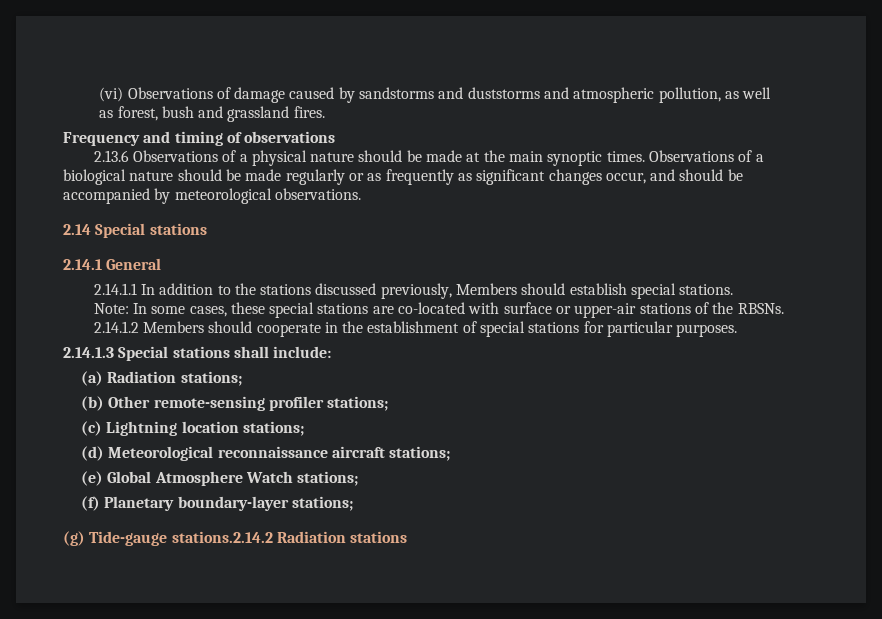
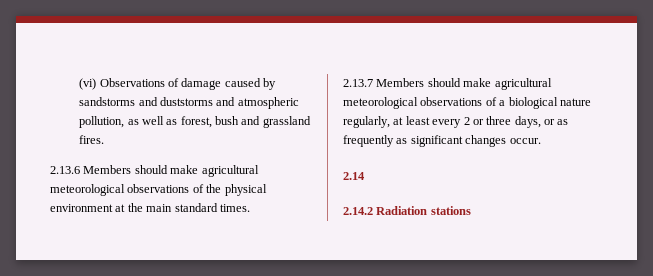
- Frequency and timing of observations
- 2.13.6 Observations of a physical nature should be made at the main synoptic times. Observations of a biological nature should be made regularly or as frequently as significant changes occur, and should be accompanied by meteorological observations.
- 2.14 Special stations
- 2.14.1 General
- 2.14.1.1 In addition to the stations discussed previously, Members should establish special stations.
- Note: In some cases, these special stations are co-located with surface or upper-air stations of the RBSNs.
- 2.14.1.2 Members should cooperate in the establishment of special stations for particular purposes.
- 2.14.1.3 Special stations shall include:
- (a) Radiation stations;
- (b) Other remote-sensing profiler stations;
- (c) Lightning location stations;
- (d) Meteorological reconnaissance aircraft stations;
- (e) Global Atmosphere Watch stations;
- (f) Planetary boundary-layer stations;
- (g) Tide-gauge stations.2.14.2 Radiation stations
+ 2.13.6 Members should make agricultural meteorological observations of the physical environment at the main standard times.
+ 2.13.7 Members should make agricultural meteorological observations of a biological nature regularly, at least every 2 or three days, or as frequently as significant changes occur.
+ 2.14
+ 2.14.2 Radiation stations

